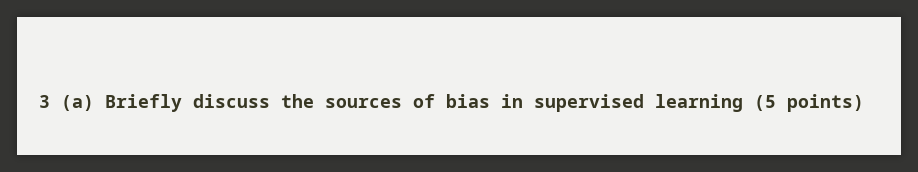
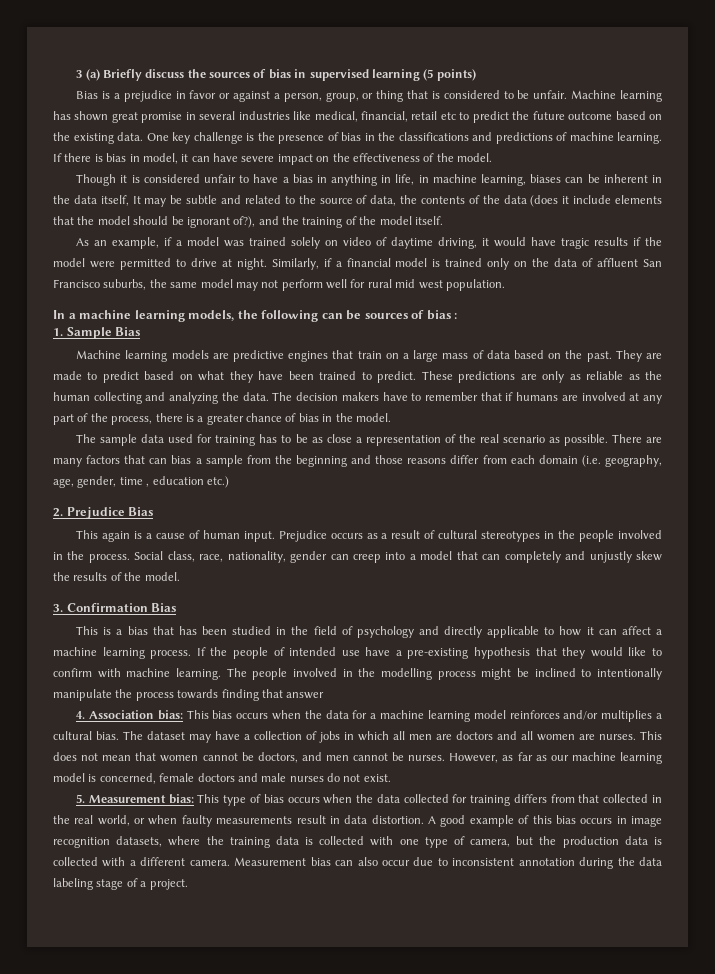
+ Bias is a prejudice in favor or against a person, group, or thing that is considered to be unfair. Machine learning has shown great promise in several industries like medical, financial, retail etc to predict the future outcome based on the existing data. One key challenge is the presence of bias in the classifications and predictions of machine learning. If there is bias in model, it can have severe impact on the effectiveness of the model.
+ Though it is considered unfair to have a bias in anything in life, in machine learning, biases can be inherent in the data itself, It may be subtle and related to the source of data, the contents of the data (does it include elements that the model should be ignorant of?), and the training of the model itself.
+ As an example, if a model was trained solely on video of daytime driving, it would have tragic results if the model were permitted to drive at night. Similarly, if a financial model is trained only on the data of affluent San Francisco suburbs, the same model may not perform well for rural mid west population.
+ In a machine learning models, the following can be sources of bias :
+ 1. Sample Bias
+ Machine learning models are predictive engines that train on a large mass of data based on the past. They are made to predict based on what they have been trained to predict. These predictions are only as reliable as the human collecting and analyzing the data. The decision makers have to remember that if humans are involved at any part of the process, there is a greater chance of bias in the model.
+ The sample data used for training has to be as close a representation of the real scenario as possible. There are many factors that can bias a sample from the beginning and those reasons differ from each domain (i.e. geography, age, gender, time , education etc.)
+ 2. Prejudice Bias
+ This again is a cause of human input. Prejudice occurs as a result of cultural stereotypes in the people involved in the process. Social class, race, nationality, gender can creep into a model that can completely and unjustly skew the results of the model.
+ 3. Confirmation Bias
+ This is a bias that has been studied in the field of psychology and directly applicable to how it can affect a machine learning process. If the people of intended use have a pre-existing hypothesis that they would like to confirm with machine learning. The people involved in the modelling process might be inclined to intentionally manipulate the process towards finding that answer
+ 4. Association bias: This bias occurs when the data for a machine learning model reinforces and/or multiplies a cultural bias. The dataset may have a collection of jobs in which all men are doctors and all women are nurses. This does not mean that women cannot be doctors, and men cannot be nurses. However, as far as our machine learning model is concerned, female doctors and male nurses do not exist.
+ 5. Measurement bias: This type of bias occurs when the data collected for training differs from that collected in the real world, or when faulty measurements result in data distortion. A good example of this bias occurs in image recognition datasets, where the training data is collected with one type of camera, but the production data is collected with a different camera. Measurement bias can also occur due to inconsistent annotation during the data labeling stage of a project.

